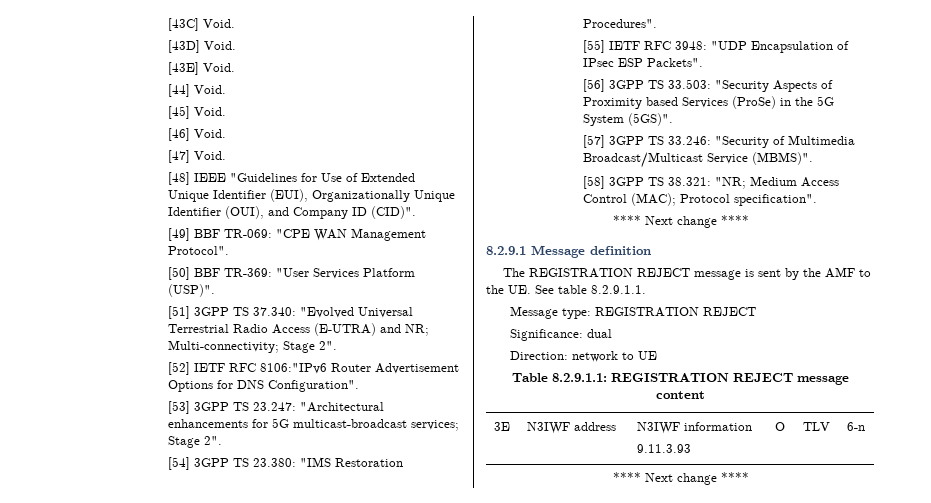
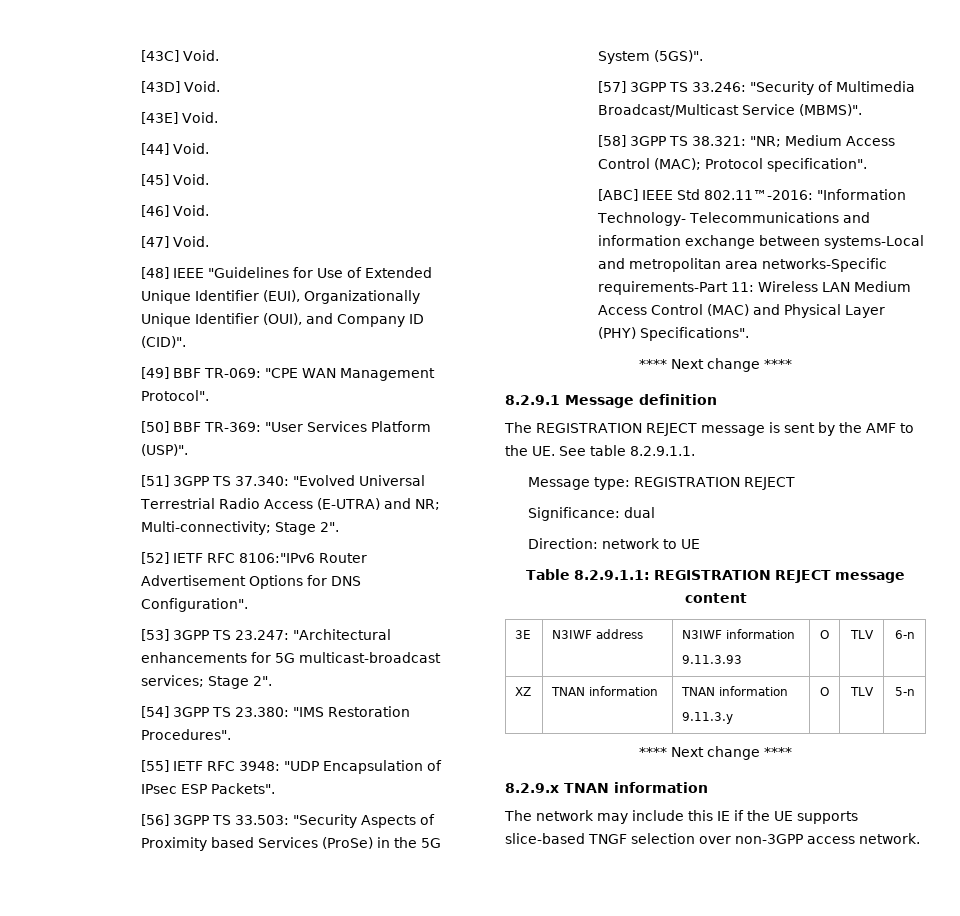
+ [ABC] IEEE Std 802.11™-2016: "Information Technology- Telecommunications and information exchange between systems-Local and metropolitan area networks-Specific requirements-Part 11: Wireless LAN Medium Access Control (MAC) and Physical Layer (PHY) Specifications".
  3E | N3IWF address | N3IWF information
  9.11.3.93 | O | TLV | 6-n
+ XZ | TNAN information | TNAN information
+ 9.11.3.y | O | TLV | 5-n
  **** Next change ****
+ 8.2.9.x TNAN information
+ The network may include this IE if the UE supports slice-based TNGF selection over non-3GPP access network.

